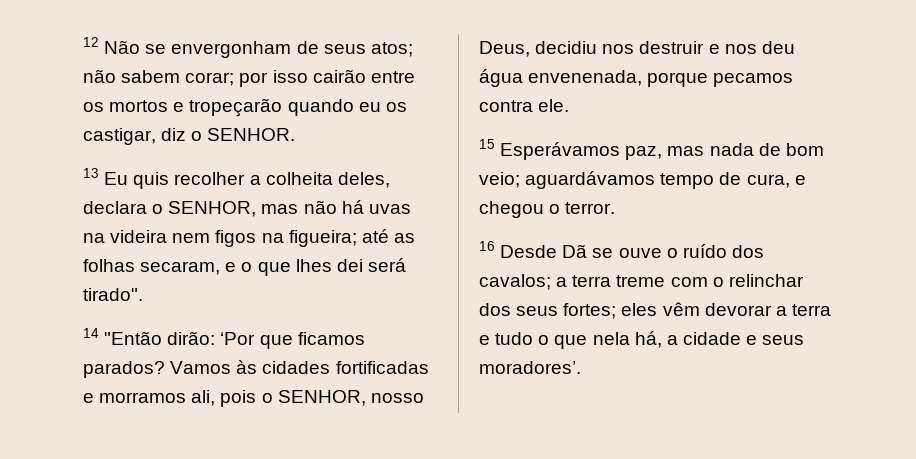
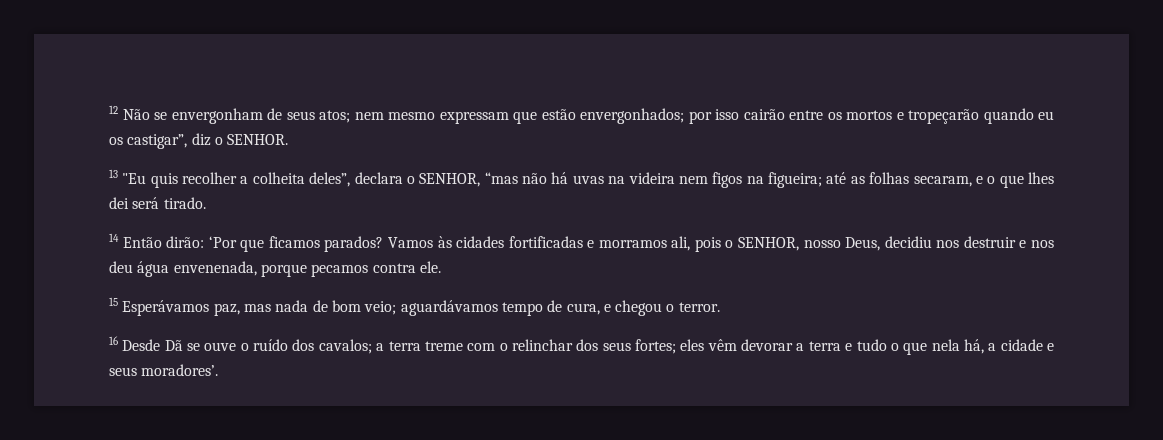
- 12 Não se envergonham de seus atos; não sabem corar; por isso cairão entre os mortos e tropeçarão quando eu os castigar, diz o SENHOR.
+ 12 Não se envergonham de seus atos; nem mesmo expressam que estão envergonhados; por isso cairão entre os mortos e tropeçarão quando eu os castigar”, diz o SENHOR.
- 13 Eu quis recolher a colheita deles, declara o SENHOR, mas não há uvas na videira nem figos na figueira; até as folhas secaram, e o que lhes dei será tirado".
+ 13 "Eu quis recolher a colheita deles”, declara o SENHOR, “mas não há uvas na videira nem figos na figueira; até as folhas secaram, e o que lhes dei será tirado.
- 14 "Então dirão: ‘Por que ficamos parados?
+ 14 Então dirão: ‘Por que ficamos parados?

